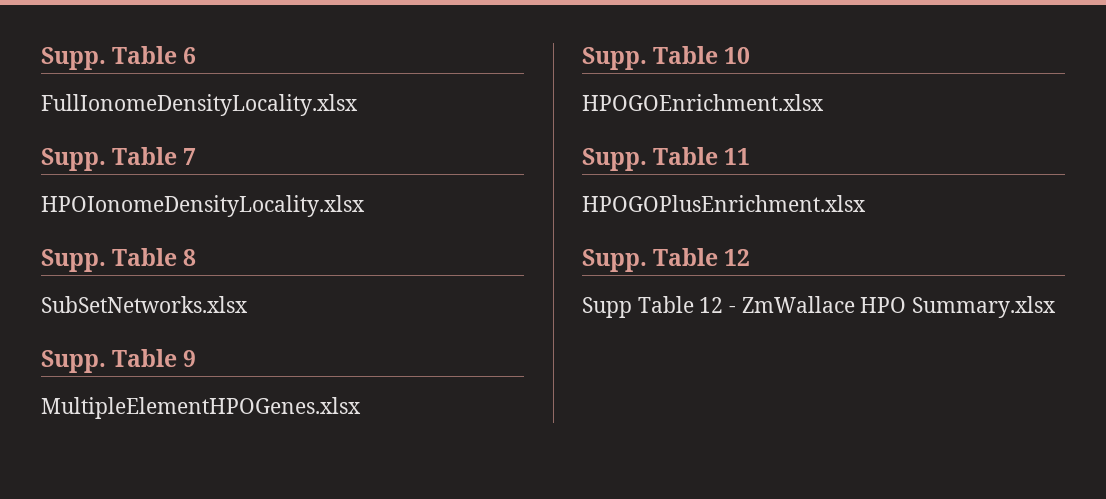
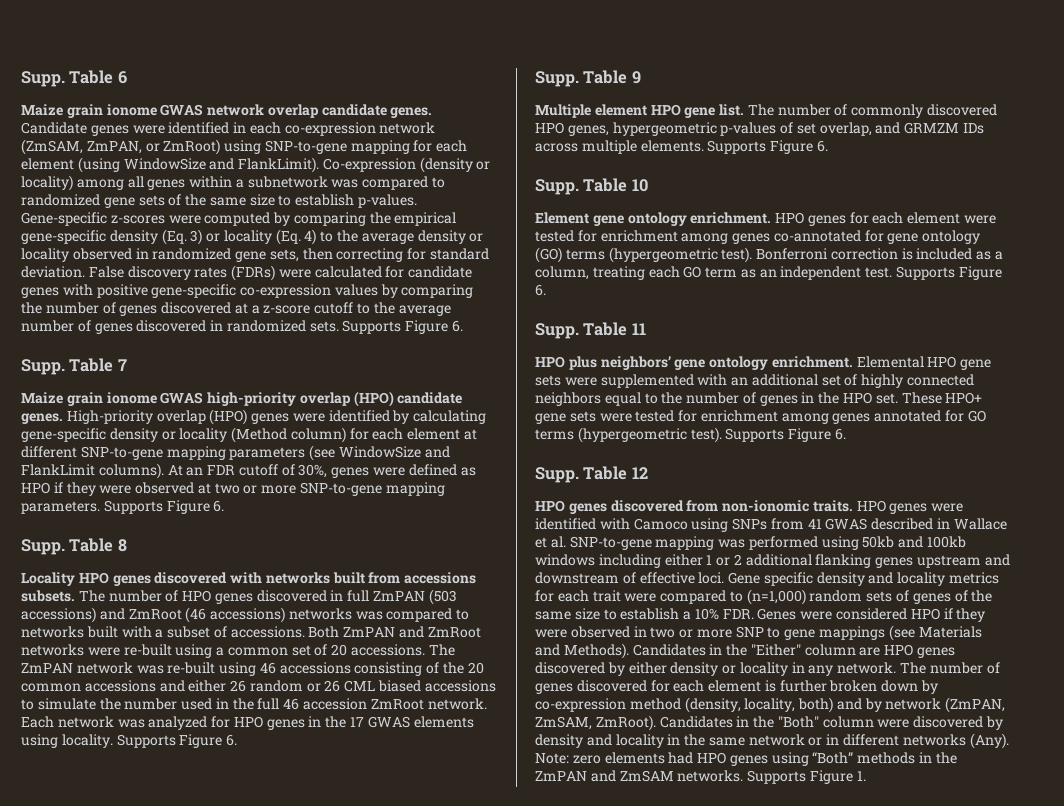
- FullIonomeDensityLocality.xlsx
+ Maize grain ionome GWAS network overlap candidate genes. Candidate genes were identified in each co-expression network (ZmSAM, ZmPAN, or ZmRoot) using SNP-to-gene mapping for each element (using WindowSize and FlankLimit). Co-expression (density or locality) among all genes within a subnetwork was compared to randomized gene sets of the same size to establish p-values. Gene-specific z-scores were computed by comparing the empirical gene-specific density (Eq. 3) or locality (Eq. 4) to the average density or locality observed in randomized gene sets, then correcting for standard deviation. False discovery rates (FDRs) were calculated for candidate genes with positive gene-specific co-expression values by comparing the number of genes discovered at a z-score cutoff to the average number of genes discovered in randomized sets. Supports Figure 6.
  Supp. Table 7
- HPOIonomeDensityLocality.xlsx
+ Maize grain ionome GWAS high-priority overlap (HPO) candidate genes. High-priority overlap (HPO) genes were identified by calculating gene-specific density or locality (Method column) for each element at different SNP-to-gene mapping parameters (see WindowSize and FlankLimit columns). At an FDR cutoff of 30%, genes were defined as HPO if they were observed at two or more SNP-to-gene mapping parameters. Supports Figure 6.
  Supp. Table 8
- SubSetNetworks.xlsx
+ Locality HPO genes discovered with networks built from accessions subsets. The number of HPO genes discovered in full ZmPAN (503 accessions) and ZmRoot (46 accessions) networks was compared to networks built with a subset of accessions. Both ZmPAN and ZmRoot networks were re-built using a common set of 20 accessions. The ZmPAN network was re-built using 46 accessions consisting of the 20 common accessions and either 26 random or 26 CML biased accessions to simulate the number used in the full 46 accession ZmRoot network. Each network was analyzed for HPO genes in the 17 GWAS elements using locality. Supports Figure 6.
  Supp. Table 9
- MultipleElementHPOGenes.xlsx
+ Multiple element HPO gene list. The number of commonly discovered HPO genes, hypergeometric p-values of set overlap, and GRMZM IDs across multiple elements. Supports Figure 6.
  Supp. Table 10
- HPOGOEnrichment.xlsx
+ Element gene ontology enrichment. HPO genes for each element were tested for enrichment among genes co-annotated for gene ontology (GO) terms (hypergeometric test). Bonferroni correction is included as a column, treating each GO term as an independent test. Supports Figure 6.
  Supp. Table 11
- HPOGOPlusEnrichment.xlsx
+ HPO plus neighbors’ gene ontology enrichment. Elemental HPO gene sets were supplemented with an additional set of highly connected neighbors equal to the number of genes in the HPO set. These HPO+ gene sets were tested for enrichment among genes annotated for GO terms (hypergeometric test). Supports Figure 6.
  Supp. Table 12
- Supp Table 12 - ZmWallace HPO Summary.xlsx
+ HPO genes discovered from non-ionomic traits. HPO genes were identified with Camoco using SNPs from 41 GWAS described in Wallace et al. SNP-to-gene mapping was performed using 50kb and 100kb windows including either 1 or 2 additional flanking genes upstream and downstream of effective loci. Gene specific density and locality metrics for each trait were compared to (n=1,000) random sets of genes of the same size to establish a 10% FDR. Genes were considered HPO if they were observed in two or more SNP to gene mappings (see Materials and Methods). Candidates in the "Either" column are HPO genes discovered by either density or locality in any network. The number of genes discovered for each element is further broken down by co-expression method (density, locality, both) and by network (ZmPAN, ZmSAM, ZmRoot). Candidates in the "Both" column were discovered by density and locality in the same network or in different networks (Any). Note: zero elements had HPO genes using “Both” methods in the ZmPAN and ZmSAM networks. Supports Figure 1.

